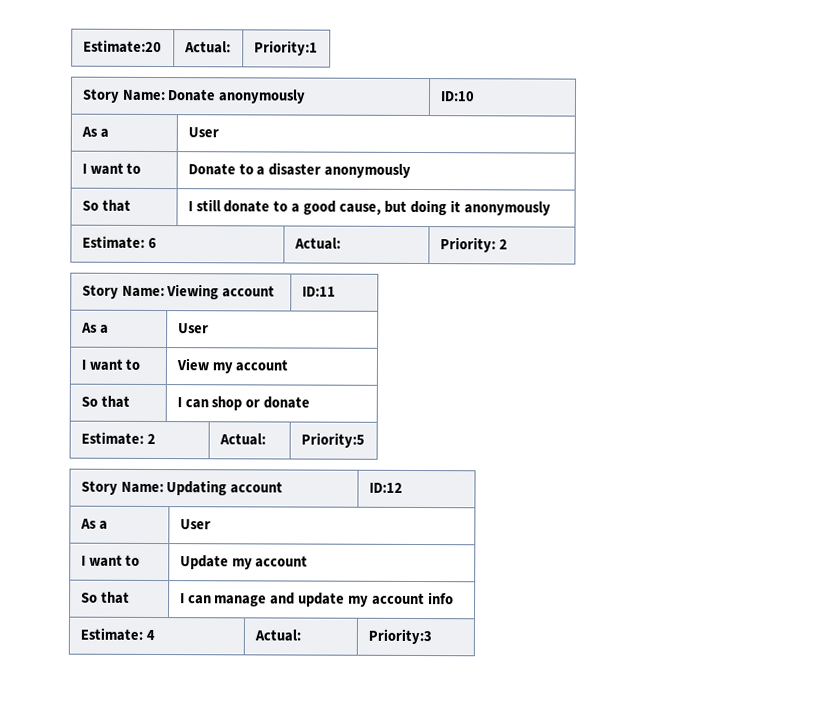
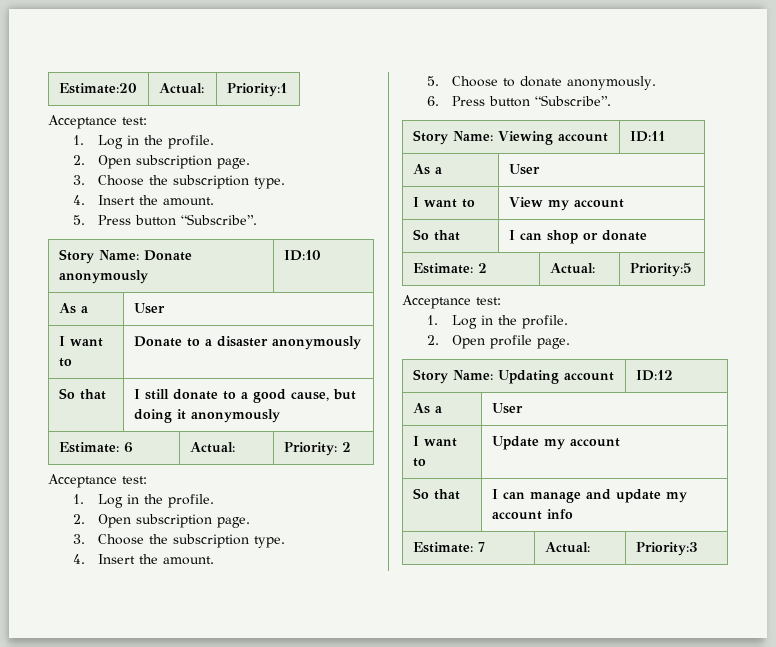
  Estimate:20 | Actual: | Priority:1
+ Acceptance test:
+ 1. Log in the profile.
+ 2. Open subscription page.
+ 3. Choose the subscription type.
+ 4. Insert the amount.
+ 5. Press button “Subscribe”.
  Estimate: 6 | Actual: | Priority: 2
+ Acceptance test:
+ 1. Log in the profile.
+ 2. Open subscription page.
+ 3. Choose the subscription type.
+ 4. Insert the amount.
+ 5. Choose to donate anonymously.
+ 6. Press button “Subscribe”.
  Estimate: 2 | Actual: | Priority:5
+ Acceptance test:
+ 1. Log in the profile.
+ 2. Open profile page.
- Estimate: 4 | Actual: | Priority:3
+ Estimate: 7 | Actual: | Priority:3

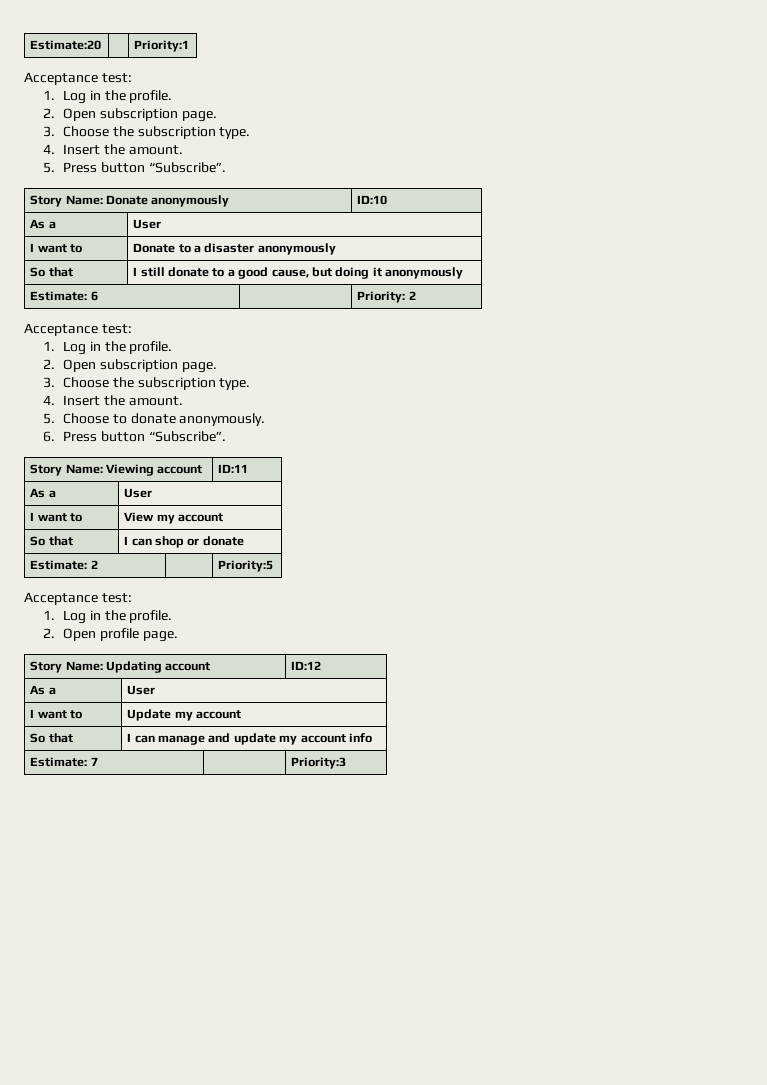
- Estimate:20 | Actual: | Priority:1
+ Estimate:20 | | Priority:1
- Estimate: 6 | Actual: | Priority: 2
+ Estimate: 6 | | Priority: 2
- Estimate: 2 | Actual: | Priority:5
+ Estimate: 2 | | Priority:5
- Estimate: 7 | Actual: | Priority:3
+ Estimate: 7 | | Priority:3

